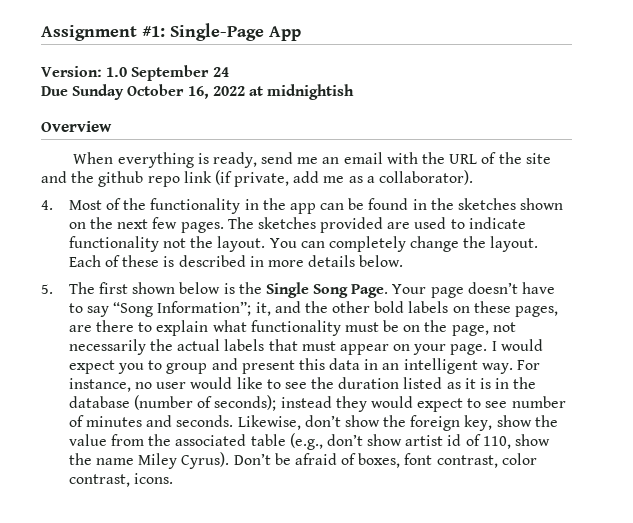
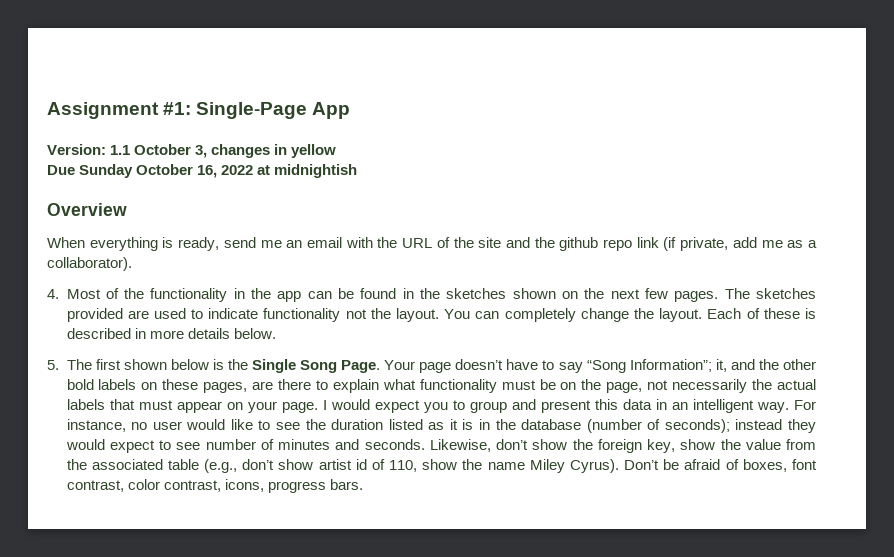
- Version: 1.0 September 24
+ Version: 1.1 October 3, changes in yellow
- Don’t be afraid of boxes, font contrast, color contrast, icons.
+ Don’t be afraid of boxes, font contrast, color contrast, icons, progress bars.

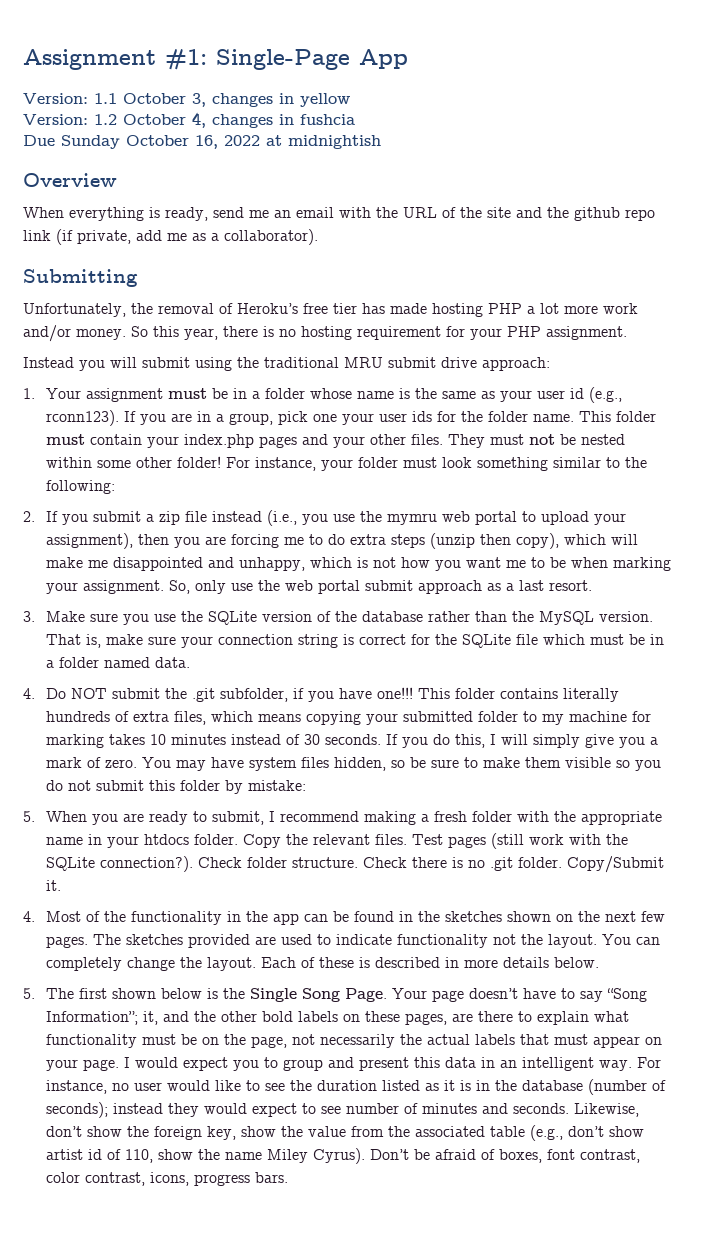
+ Version: 1.2 October 4, changes in fushcia
+ Submitting
+ Unfortunately, the removal of Heroku’s free tier has made hosting PHP a lot more work and/or money. So this year, there is no hosting requirement for your PHP assignment.
+ Instead you will submit using the traditional MRU submit drive approach:
+ 1. Your assignment must be in a folder whose name is the same as your user id (e.g., rconn123). If you are in a group, pick one your user ids for the folder name. This folder must contain your index.php pages and your other files. They must not be nested within some other folder! For instance, your folder must look something similar to the following:
+ 2. If you submit a zip file instead (i.e., you use the mymru web portal to upload your assignment), then you are forcing me to do extra steps (unzip then copy), which will make me disappointed and unhappy, which is not how you want me to be when marking your assignment. So, only use the web portal submit approach as a last resort.
+ 3. Make sure you use the SQLite version of the database rather than the MySQL version. That is, make sure your connection string is correct for the SQLite file which must be in a folder named data.
+ 4. Do NOT submit the .git subfolder, if you have one!!! This folder contains literally hundreds of extra files, which means copying your submitted folder to my machine for marking takes 10 minutes instead of 30 seconds. If you do this, I will simply give you a mark of zero. You may have system files hidden, so be sure to make them visible so you do not submit this folder by mistake:
+ 5. When you are ready to submit, I recommend making a fresh folder with the appropriate name in your htdocs folder. Copy the relevant files. Test pages (still work with the SQLite connection?). Check folder structure. Check there is no .git folder. Copy/Submit it.

